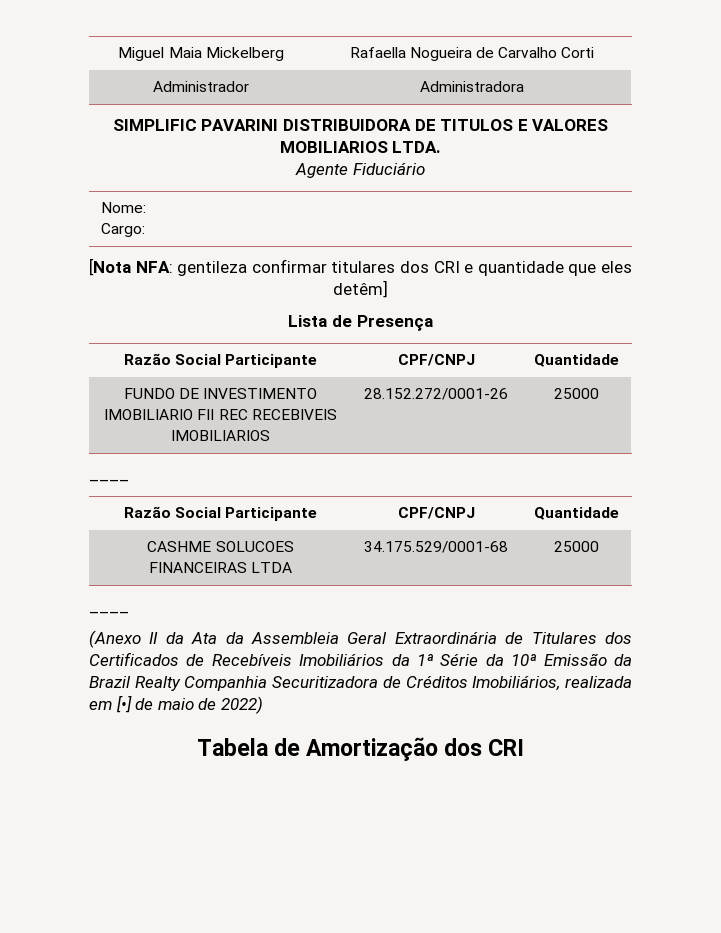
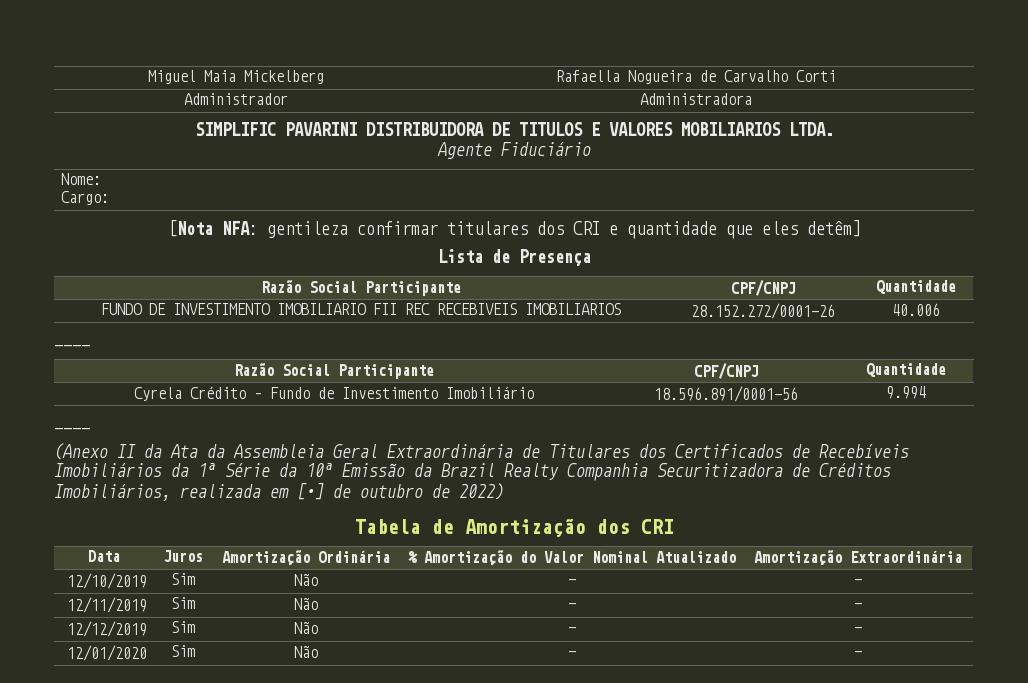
- FUNDO DE INVESTIMENTO IMOBILIARIO FII REC RECEBIVEIS IMOBILIARIOS | 28.152.272/0001-26 | 25000
+ FUNDO DE INVESTIMENTO IMOBILIARIO FII REC RECEBIVEIS IMOBILIARIOS | 28.152.272/0001-26 | 40.006
- CASHME SOLUCOES FINANCEIRAS LTDA | 34.175.529/0001-68 | 25000
+ Cyrela Crédito – Fundo de Investimento Imobiliário | 18.596.891/0001-56 | 9.994
- (Anexo II da Ata da Assembleia Geral Extraordinária de Titulares dos Certificados de Recebíveis Imobiliários da 1ª Série da 10ª Emissão da Brazil Realty Companhia Securitizadora de Créditos Imobiliários, realizada em [•] de maio de 2022)
+ (Anexo II da Ata da Assembleia Geral Extraordinária de Titulares dos Certificados de Recebíveis Imobiliários da 1ª Série da 10ª Emissão da Brazil Realty Companhia Securitizadora de Créditos Imobiliários, realizada em [•] de outubro de 2022)
+ Data | Juros | Amortização Ordinária | % Amortização do Valor Nominal Atualizado | Amortização Extraordinária
+ 12/10/2019 | Sim | Não | - | -
+ 12/11/2019 | Sim | Não | - | -
+ 12/12/2019 | Sim | Não | - | -
+ 12/01/2020 | Sim | Não | - | -

